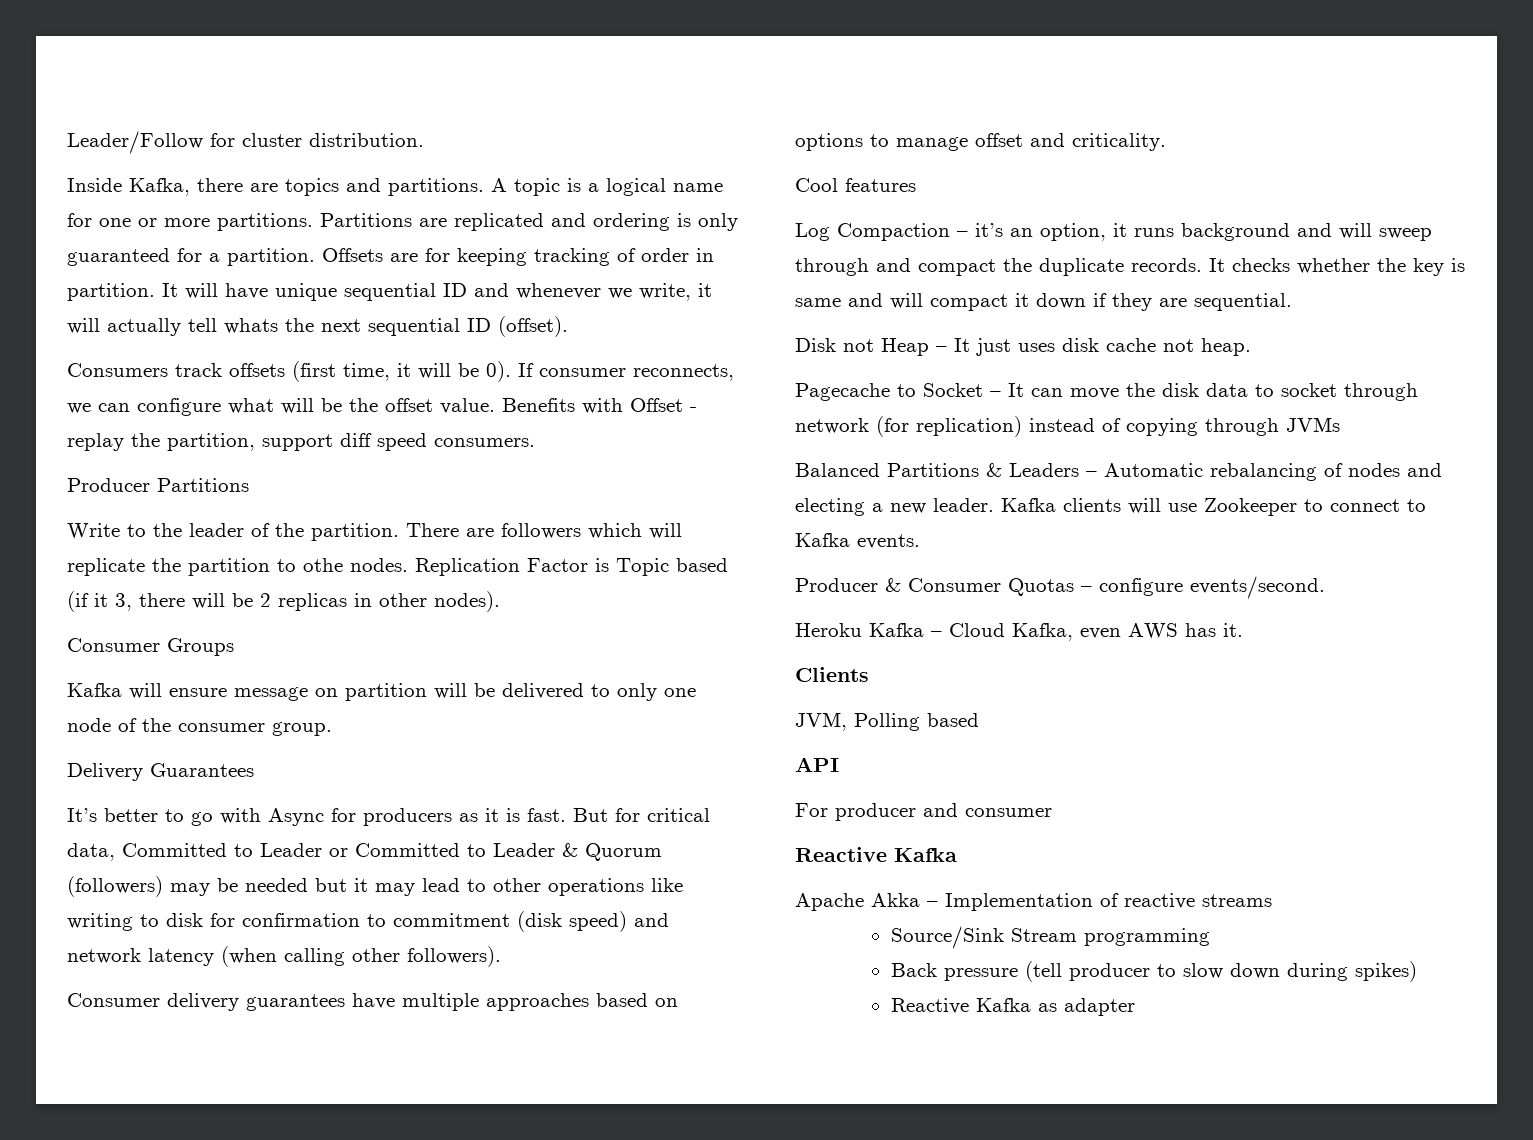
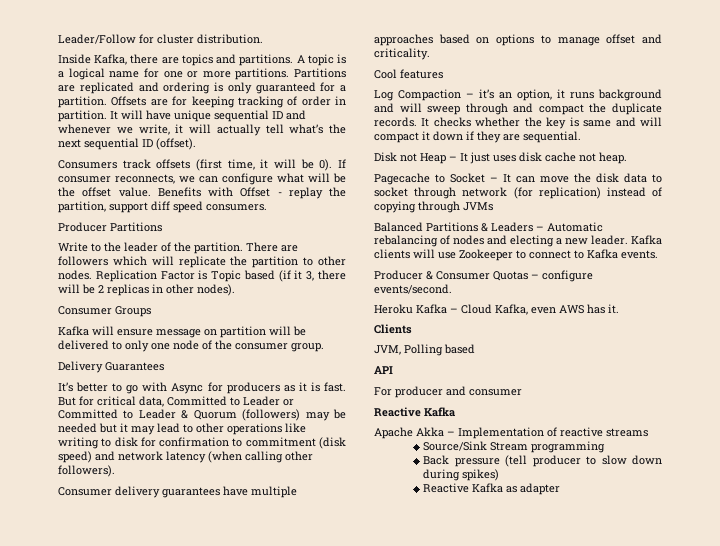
- It will have unique sequential ID and whenever we write, it will actually tell whats the next sequential ID (offset).
+ It will have unique sequential ID and whenever we write, it will actually tell what’s the next sequential ID (offset).
- There are followers which will replicate the partition to othe nodes.
+ There are followers which will replicate the partition to other nodes.

